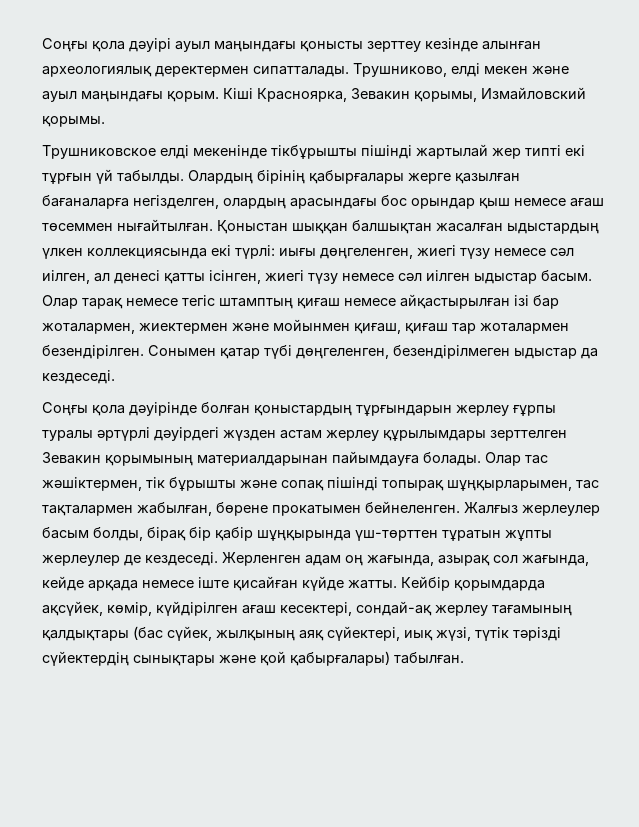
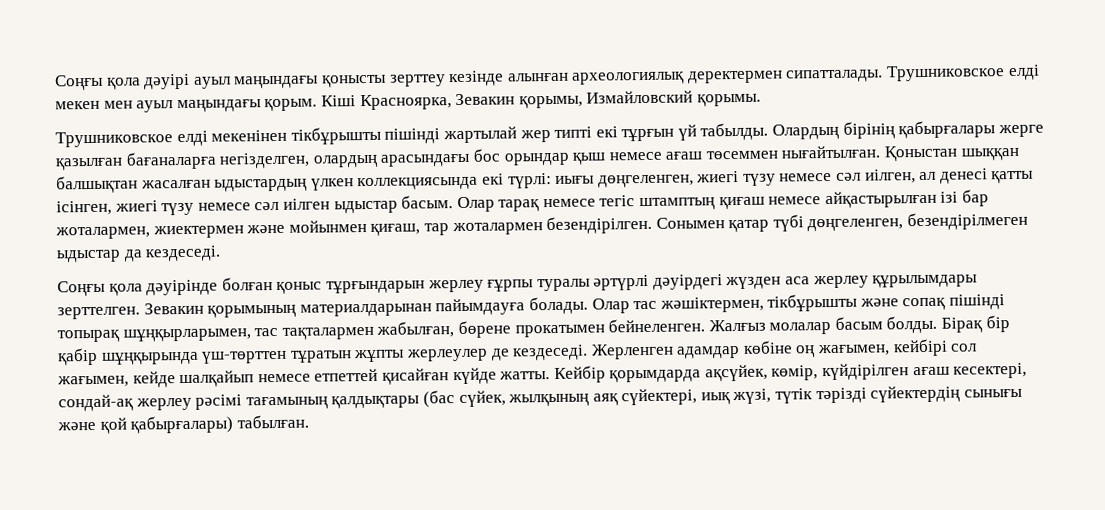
- Трушниково, елді мекен және ауыл маңындағы қорым.
+ Трушниковское елді мекен мен ауыл маңындағы қорым.
- Трушниковское елді мекенінде тікбұрышты пішінді жартылай жер типті екі тұрғын үй табылды.
+ Трушниковское елді мекенінен тікбұрышты пішінді жартылай жер типті екі тұрғын үй табылды.
- Олар тарақ немесе тегіс штамптың қиғаш немесе айқастырылған ізі бар жоталармен, жиектермен және мойынмен қиғаш, қиғаш тар жоталармен безендірілген.
+ Олар тарақ немесе тегіс штамптың қиғаш немесе айқастырылған ізі бар жоталармен, жиектермен және мойынмен қиғаш, тар жоталармен безендірілген.
- Соңғы қола дәуірінде болған қоныстардың тұрғындарын жерлеу ғұрпы туралы әртүрлі дәуірдегі жүзден астам жерлеу құрылымдары зерттелген Зевакин қорымының материалдарынан пайымдауға болады.
+ Соңғы қола дәуірінде болған қоныс тұрғындарын жерлеу ғұрпы туралы әртүрлі дәуірдегі жүзден аса жерлеу құрылымдары зерттелген. Зевакин қорымының материалдарынан пайымдауға болады.
- Олар тас жәшіктермен, тік бұрышты және сопақ пішінді топырақ шұңқырларымен, тас тақталармен жабылған, бөрене прокатымен бейнеленген.
+ Олар тас жәшіктермен, тікбұрышты және сопақ пішінді топырақ шұңқырларымен, тас тақталармен жабылған, бөрене прокатымен бейнеленген.
- Жалғыз жерлеулер басым болды, бірақ бір қабір шұңқырында үш-төрттен тұратын жұпты жерлеулер де кездеседі.
+ Жалғыз молалар басым болды. Бірақ бір қабір шұңқырында үш-төрттен тұратын жұпты жерлеулер де кездеседі.
- Жерленген адам оң жағында, азырақ сол жағында, кейде арқада немесе іште қисайған күйде жатты.
+ Жерленген адамдар көбіне оң жағымен, кейбірі сол жағымен, кейде шалқайып немесе етпеттей қисайған күйде жатты.
- Кейбір қорымдарда ақсүйек, көмір, күйдірілген ағаш кесектері, сондай-ақ жерлеу тағамының қалдықтары (бас сүйек, жылқының аяқ сүйектері, иық жүзі, түтік тәрізді сүйектердің сынықтары және қой қабырғалары) табылған.
+ Кейбір қорымдарда ақсүйек, көмір, күйдірілген ағаш кесектері, сондай-ақ жерлеу рәсімі тағамының қалдықтары (бас сүйек, жылқының аяқ сүйектері, иық жүзі, түтік тәрізді сүйектердің сынығы және қой қабырғалары) табылған.

